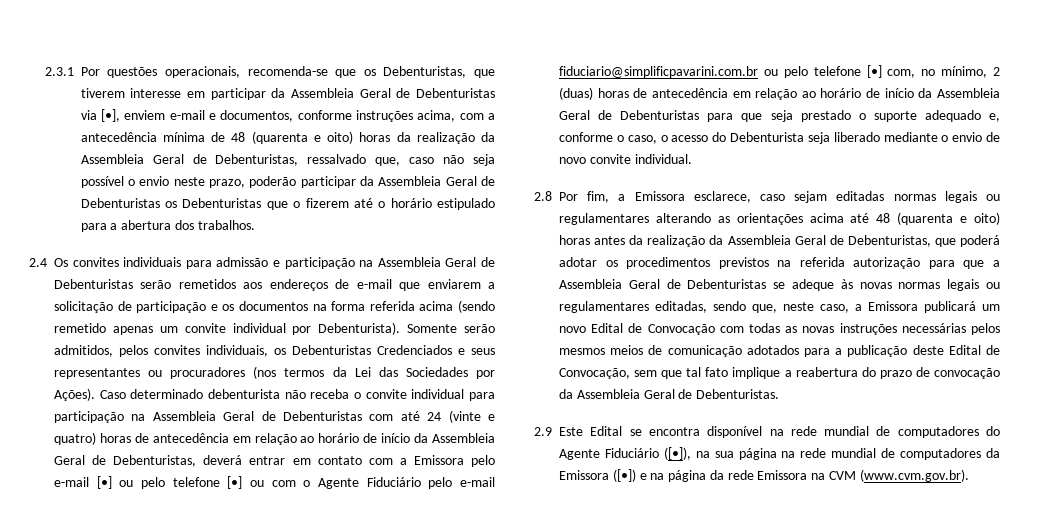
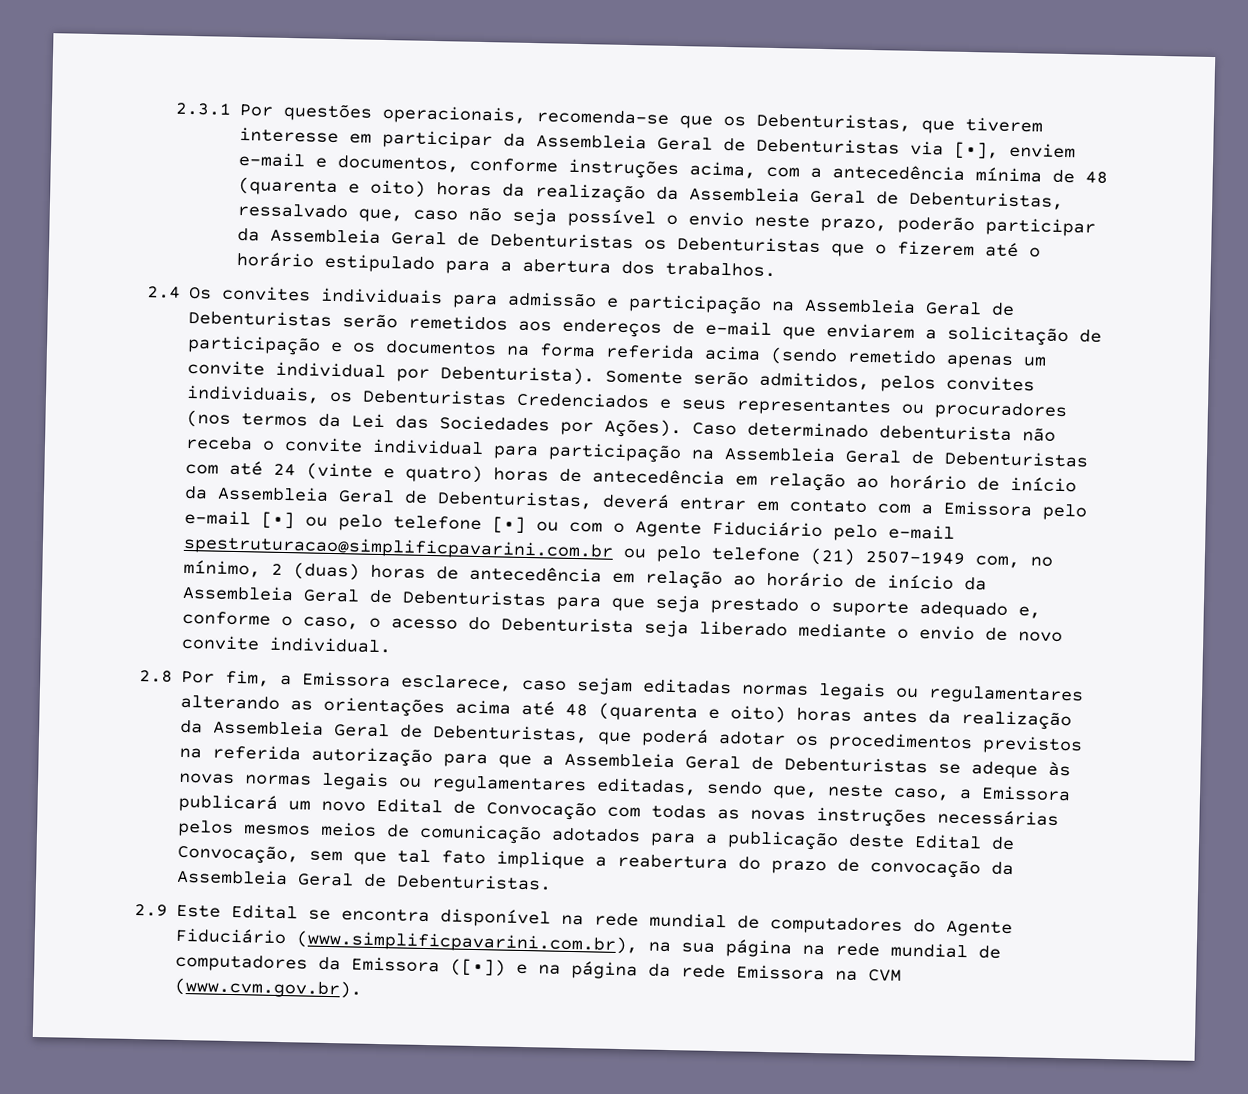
- Caso determinado debenturista não receba o convite individual para participação na Assembleia Geral de Debenturistas com até 24 (vinte e quatro) horas de antecedência em relação ao horário de início da Assembleia Geral de Debenturistas, deverá entrar em contato com a Emissora pelo e-mail [•] ou pelo telefone [•] ou com o Agente Fiduciário pelo e-mail fiduciario@simplificpavarini.com.br ou pelo telefone [•] com, no mínimo, 2 (duas) horas de antecedência em relação ao horário de início da Assembleia Geral de Debenturistas para que seja prestado o suporte adequado e, conforme o caso, o acesso do Debenturista seja liberado mediante o envio de novo convite individual.
+ Caso determinado debenturista não receba o convite individual para participação na Assembleia Geral de Debenturistas com até 24 (vinte e quatro) horas de antecedência em relação ao horário de início da Assembleia Geral de Debenturistas, deverá entrar em contato com a Emissora pelo e-mail [•] ou pelo telefone [•] ou com o Agente Fiduciário pelo e-mail spestruturacao@simplificpavarini.com.br ou pelo telefone (21) 2507-1949 com, no mínimo, 2 (duas) horas de antecedência em relação ao horário de início da Assembleia Geral de Debenturistas para que seja prestado o suporte adequado e, conforme o caso, o acesso do Debenturista seja liberado mediante o envio de novo convite individual.
- 2.9 Este Edital se encontra disponível na rede mundial de computadores do Agente Fiduciário ([•]), na sua página na rede mundial de computadores da Emissora ([•]) e na página da rede Emissora na CVM (www.cvm.gov.br).
+ 2.9 Este Edital se encontra disponível na rede mundial de computadores do Agente Fiduciário (www.simplificpavarini.com.br), na sua página na rede mundial de computadores da Emissora ([•]) e na página da rede Emissora na CVM (www.cvm.gov.br).

